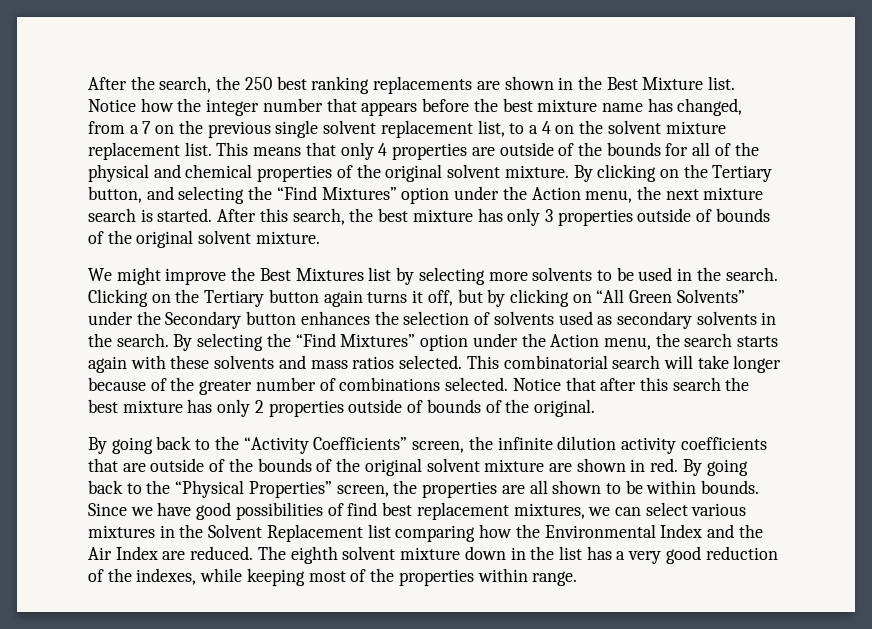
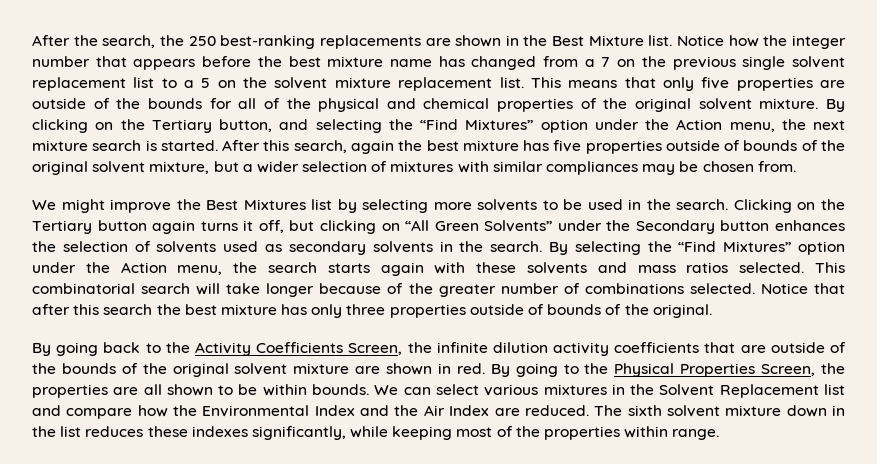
- After the search, the 250 best ranking replacements are shown in the Best Mixture list.
+ After the search, the 250 best-ranking replacements are shown in the Best Mixture list.
- Notice how the integer number that appears before the best mixture name has changed, from a 7 on the previous single solvent replacement list, to a 4 on the solvent mixture replacement list.
+ Notice how the integer number that appears before the best mixture name has changed from a 7 on the previous single solvent replacement list to a 5 on the solvent mixture replacement list.
- This means that only 4 properties are outside of the bounds for all of the physical and chemical properties of the original solvent mixture.
+ This means that only five properties are outside of the bounds for all of the physical and chemical properties of the original solvent mixture.
- After this search, the best mixture has only 3 properties outside of bounds of the original solvent mixture.
+ After this search, again the best mixture has five properties outside of bounds of the original solvent mixture, but a wider selection of mixtures with similar compliances may be chosen from.
- Clicking on the Tertiary button again turns it off, but by clicking on “All Green Solvents” under the Secondary button enhances the selection of solvents used as secondary solvents in the search.
+ Clicking on the Tertiary button again turns it off, but clicking on “All Green Solvents” under the Secondary button enhances the selection of solvents used as secondary solvents in the search.
- Notice that after this search the best mixture has only 2 properties outside of bounds of the original.
+ Notice that after this search the best mixture has only three properties outside of bounds of the original.
- By going back to the “Activity Coefficients” screen, the infinite dilution activity coefficients that are outside of the bounds of the original solvent mixture are shown in red.
+ By going back to the Activity Coefficients Screen, the infinite dilution activity coefficients that are outside of the bounds of the original solvent mixture are shown in red.
- By going back to the “Physical Properties” screen, the properties are all shown to be within bounds.
+ By going to the Physical Properties Screen, the properties are all shown to be within bounds.
- Since we have good possibilities of find best replacement mixtures, we can select various mixtures in the Solvent Replacement list comparing how the Environmental Index and the Air Index are reduced.
+ We can select various mixtures in the Solvent Replacement list and compare how the Environmental Index and the Air Index are reduced.
- The eighth solvent mixture down in the list has a very good reduction of the indexes, while keeping most of the properties within range.
+ The sixth solvent mixture down in the list reduces these indexes significantly, while keeping most of the properties within range.

